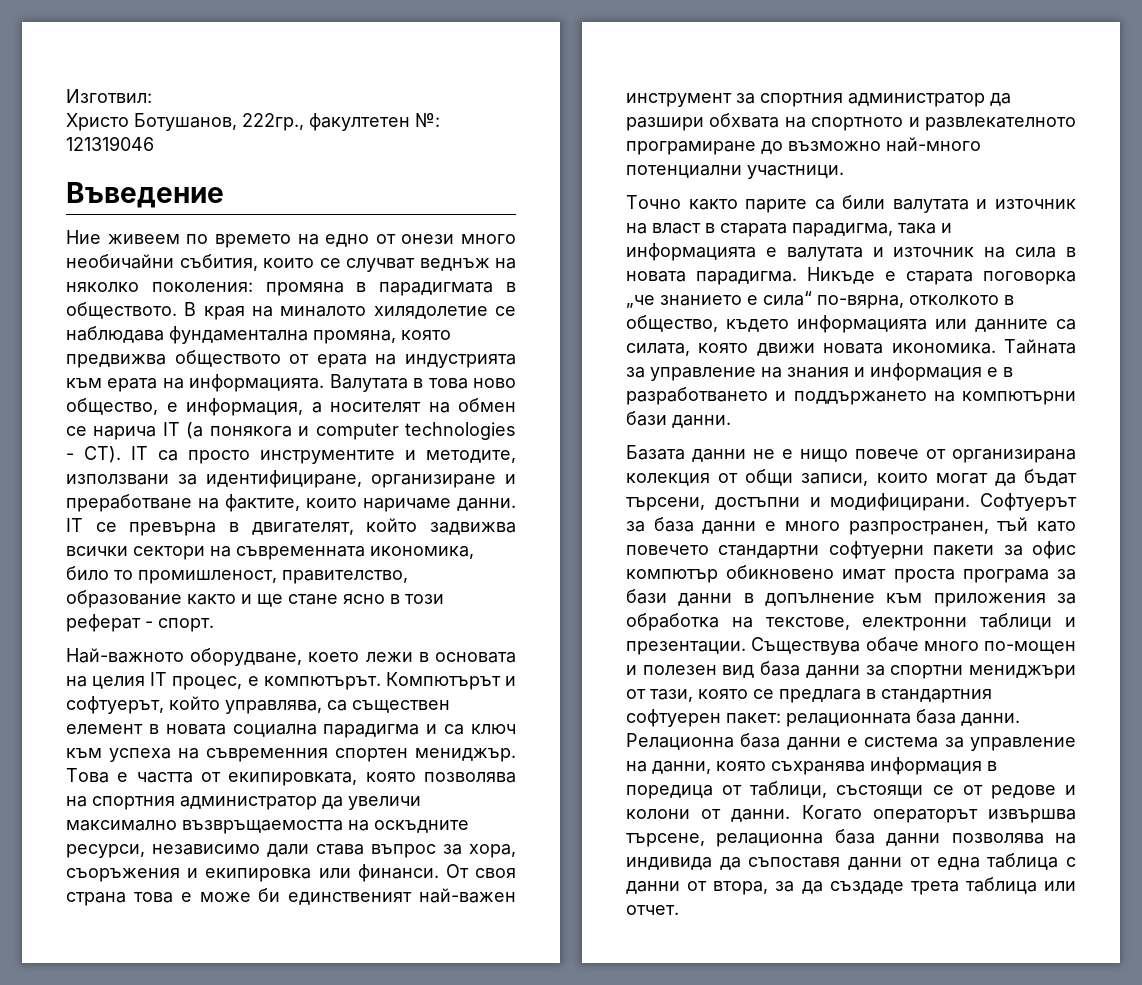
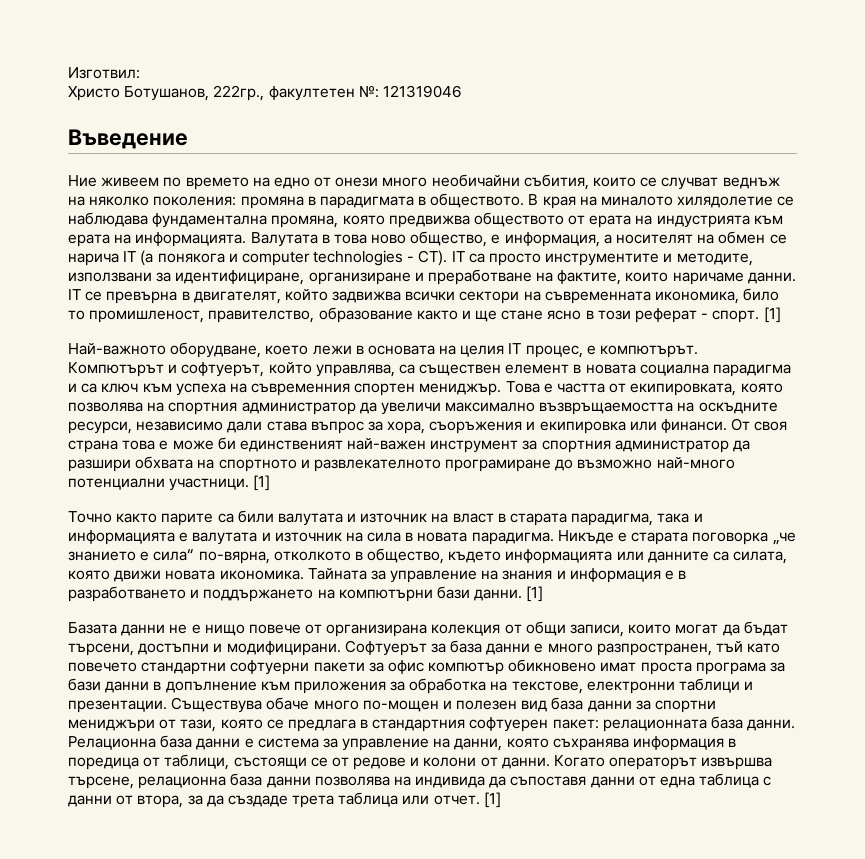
- IT се превърна в двигателят, който задвижва всички сектори на съвременната икономика, било то промишленост, правителство, образование както и ще стане ясно в този реферат - спорт.
+ IT се превърна в двигателят, който задвижва всички сектори на съвременната икономика, било то промишленост, правителство, образование както и ще стане ясно в този реферат - спорт. [1]
- От своя страна това е може би единственият най-важен инструмент за спортния администратор да разшири обхвата на спортното и развлекателното програмиране до възможно най-много потенциални участници.
+ От своя страна това е може би единственият най-важен инструмент за спортния администратор да разшири обхвата на спортното и развлекателното програмиране до възможно най-много потенциални участници. [1]
- Тайната за управление на знания и информация е в разработването и поддържането на компютърни бази данни.
+ Тайната за управление на знания и информация е в разработването и поддържането на компютърни бази данни. [1]
- Когато операторът извършва търсене, релационна база данни позволява на индивида да съпоставя данни от една таблица с данни от втора, за да създаде трета таблица или отчет.
+ Когато операторът извършва търсене, релационна база данни позволява на индивида да съпоставя данни от една таблица с данни от втора, за да създаде трета таблица или отчет. [1]

